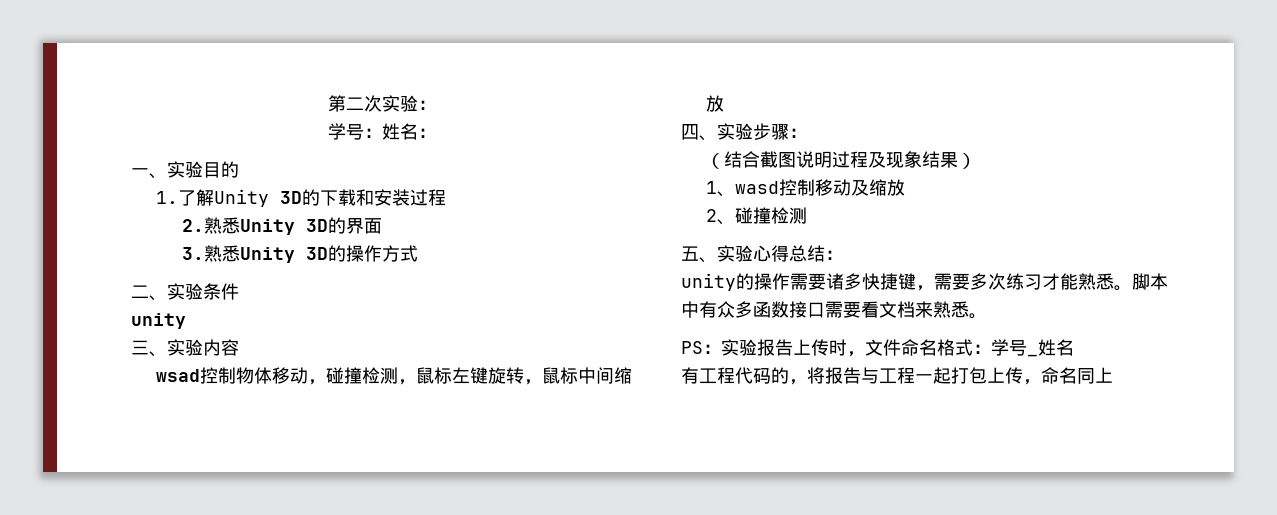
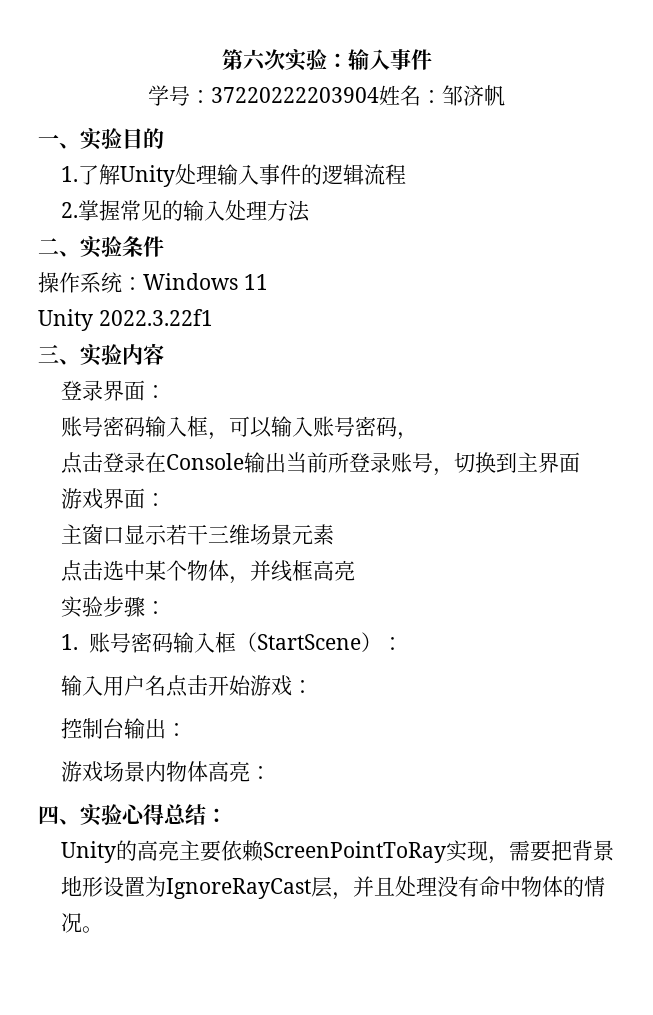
- 第二次实验：
+ 第六次实验：输入事件
- 学号：姓名：
+ 学号：37220222203904姓名：邹济帆
- 1.了解Unity 3D的下载和安装过程
- 2.熟悉Unity 3D的界面
- 3.熟悉Unity 3D的操作方式
+ 1.了解Unity处理输入事件的逻辑流程
+ 2.掌握常见的输入处理方法
  二、实验条件
- unity
+ 操作系统：Windows 11
+ Unity 2022.3.22f1
  三、实验内容
- wsad控制物体移动，碰撞检测，鼠标左键旋转，鼠标中间缩放
- 四、实验步骤：
- （结合截图说明过程及现象结果）
- 1、wasd控制移动及缩放
- 2、碰撞检测
- 五、实验心得总结：
- unity的操作需要诸多快捷键，需要多次练习才能熟悉。脚本中有众多函数接口需要看文档来熟悉。
- PS：实验报告上传时，文件命名格式：学号_姓名
- 有工程代码的，将报告与工程一起打包上传，命名同上
+ 登录界面：
+ 账号密码输入框，可以输入账号密码，
+ 点击登录在Console输出当前所登录账号，切换到主界面
+ 游戏界面：
+ 主窗口显示若干三维场景元素
+ 点击选中某个物体，并线框高亮
+ 实验步骤：
+ 1.账号密码输入框（StartScene）：
+ 输入用户名点击开始游戏：
+ 控制台输出：
+ 游戏场景内物体高亮：
+ 四、实验心得总结：
+ Unity的高亮主要依赖ScreenPointToRay实现，需要把背景地形设置为IgnoreRayCast层，并且处理没有命中物体的情况。

